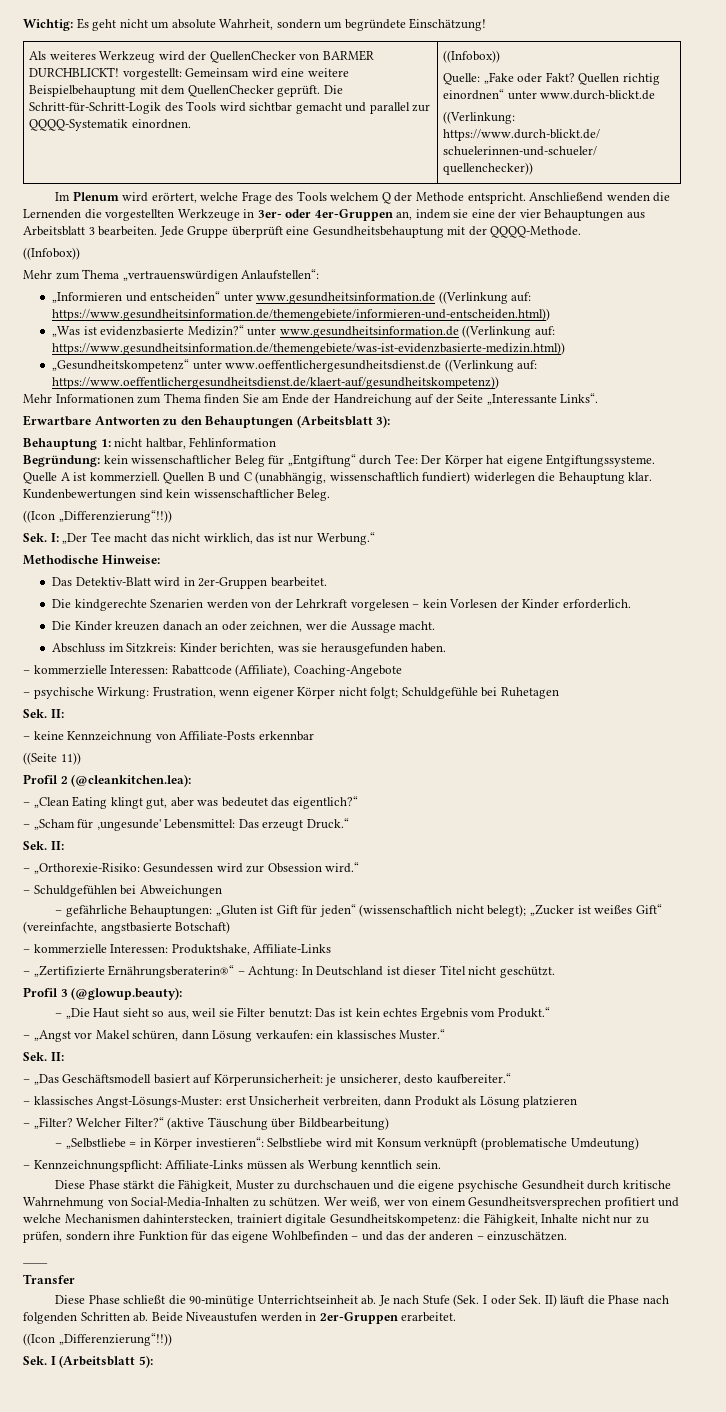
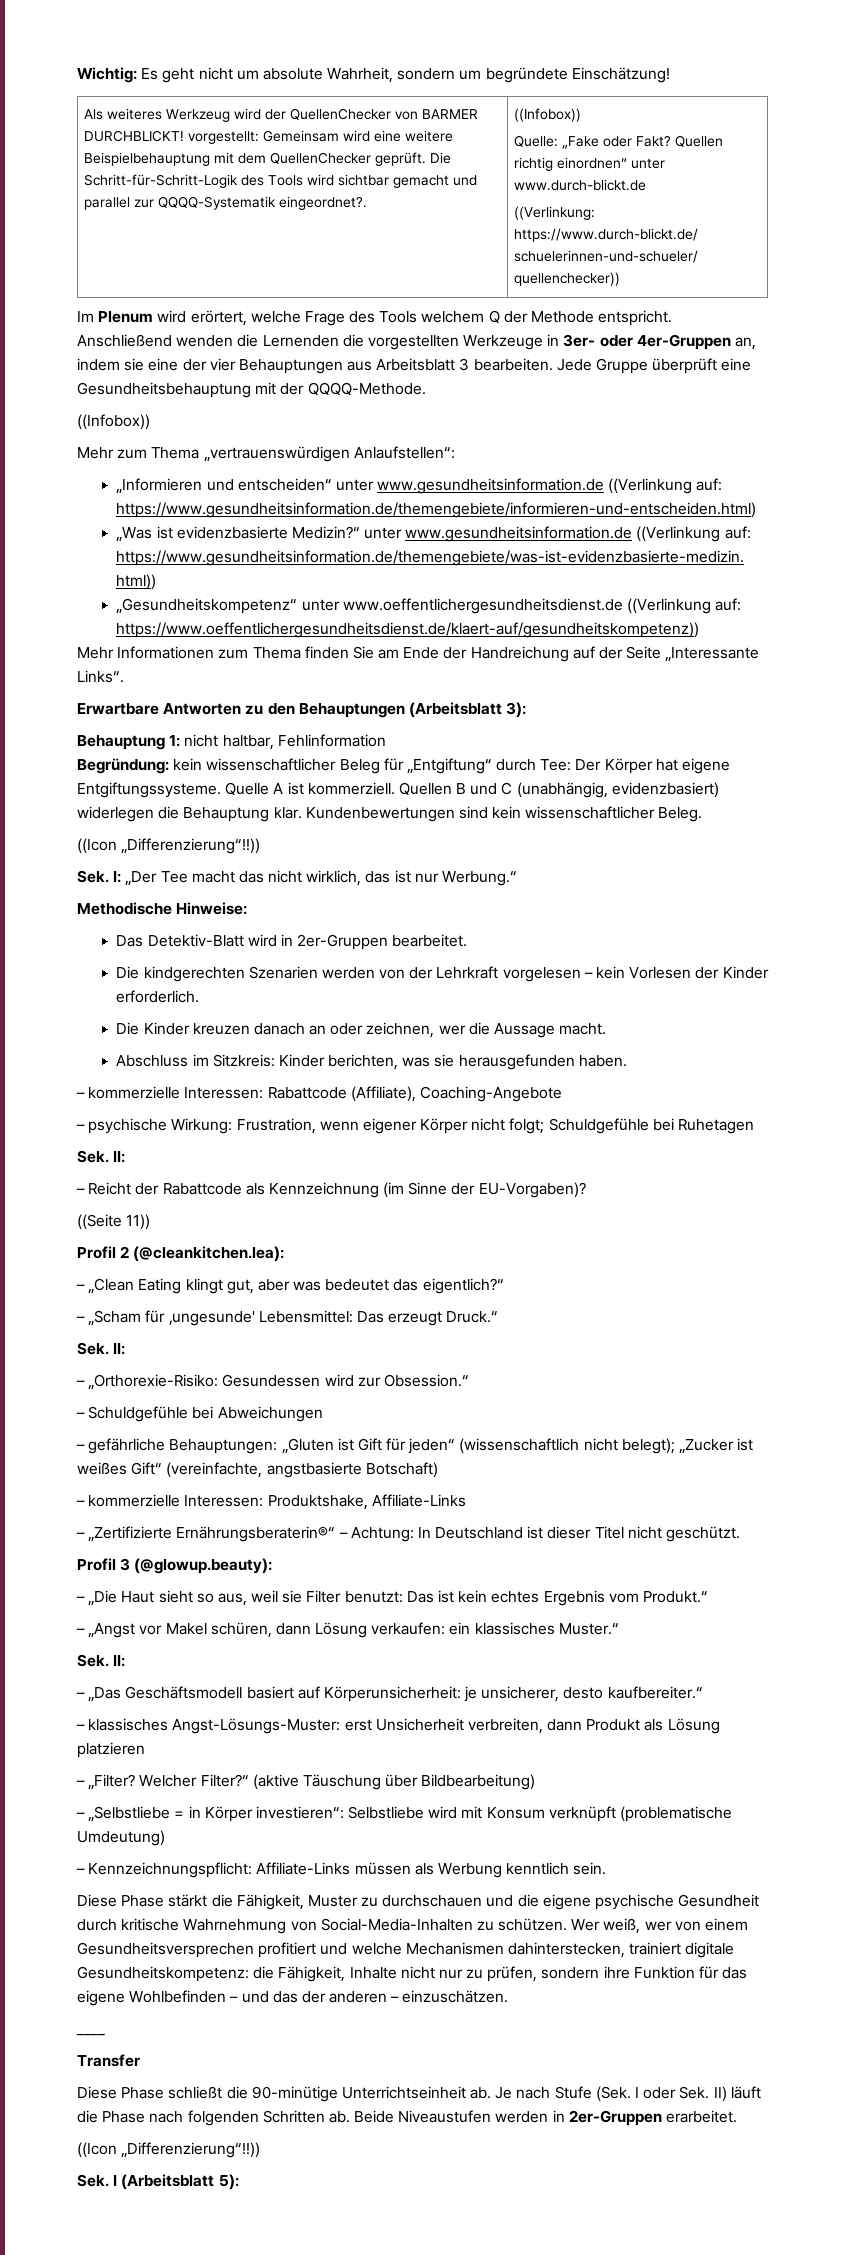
- Die Schritt-für-Schritt-Logik des Tools wird sichtbar gemacht und parallel zur QQQQ-Systematik einordnen.
+ Die Schritt-für-Schritt-Logik des Tools wird sichtbar gemacht und parallel zur QQQQ-Systematik eingeordnet?.
- „Informieren und entscheiden“ unter www.gesundheitsinformation.de ((Verlinkung auf: https://www.gesundheitsinformation.de/themengebiete/informieren-und-entscheiden.html))
+ „Informieren und entscheiden“ unter www.gesundheitsinformation.de ((Verlinkung auf: https://www.gesundheitsinformation.de/themengebiete/informieren-und-entscheiden.html)
- Quellen B und C (unabhängig, wissenschaftlich fundiert) widerlegen die Behauptung klar.
+ Quellen B und C (unabhängig, evidenzbasiert) widerlegen die Behauptung klar.
- Die kindgerechte Szenarien werden von der Lehrkraft vorgelesen – kein Vorlesen der Kinder erforderlich.
+ Die kindgerechten Szenarien werden von der Lehrkraft vorgelesen – kein Vorlesen der Kinder erforderlich.
- – keine Kennzeichnung von Affiliate-Posts erkennbar
+ – Reicht der Rabattcode als Kennzeichnung (im Sinne der EU-Vorgaben)?
- – „Orthorexie-Risiko: Gesundessen wird zur Obsession wird.“
- – Schuldgefühlen bei Abweichungen
+ – „Orthorexie-Risiko: Gesundessen wird zur Obsession.“
+ – Schuldgefühle bei Abweichungen

